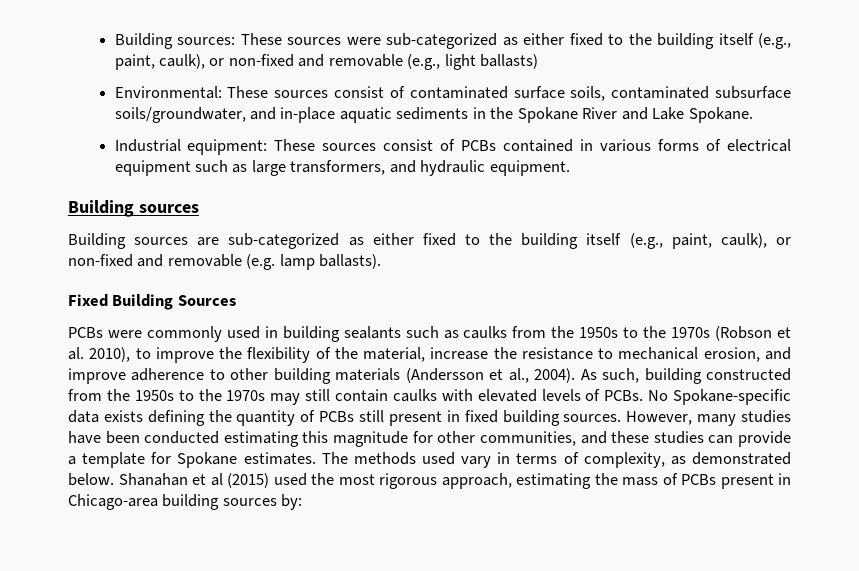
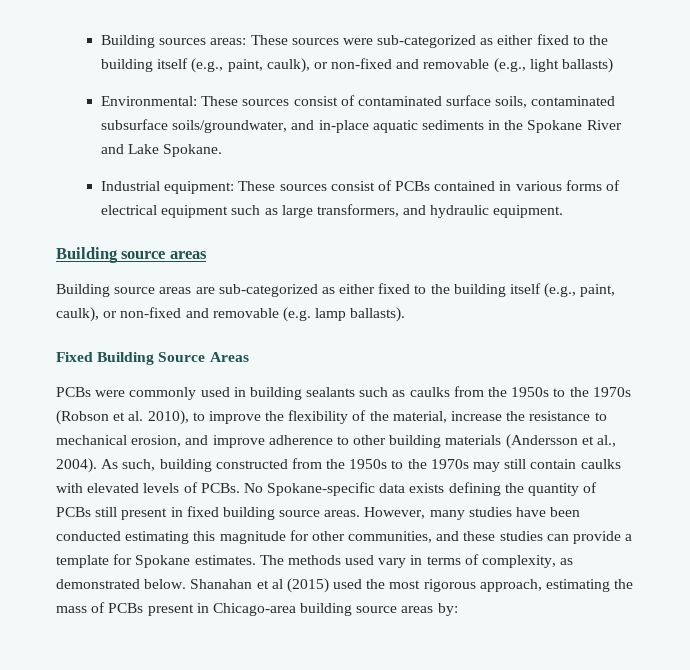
- Building sources: These sources were sub-categorized as either fixed to the building itself (e.g., paint, caulk), or non-fixed and removable (e.g., light ballasts)
+ Building sources areas: These sources were sub-categorized as either fixed to the building itself (e.g., paint, caulk), or non-fixed and removable (e.g., light ballasts)
  Industrial equipment: These sources consist of PCBs contained in various forms of electrical equipment such as large transformers, and hydraulic equipment.
- Building sources
- Building sources are sub-categorized as either fixed to the building itself (e.g., paint, caulk), or non-fixed and removable (e.g. lamp ballasts).
+ Building source areas
+ Building source areas are sub-categorized as either fixed to the building itself (e.g., paint, caulk), or non-fixed and removable (e.g. lamp ballasts).
- Fixed Building Sources
+ Fixed Building Source Areas
- No Spokane-specific data exists defining the quantity of PCBs still present in fixed building sources.
+ No Spokane-specific data exists defining the quantity of PCBs still present in fixed building source areas.
- Shanahan et al (2015) used the most rigorous approach, estimating the mass of PCBs present in Chicago-area building sources by:
+ Shanahan et al (2015) used the most rigorous approach, estimating the mass of PCBs present in Chicago-area building source areas by:

